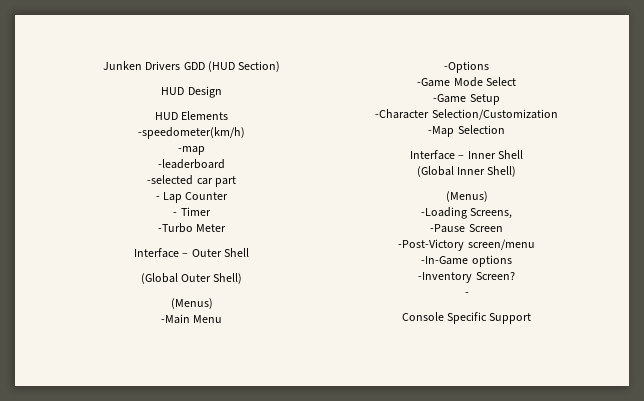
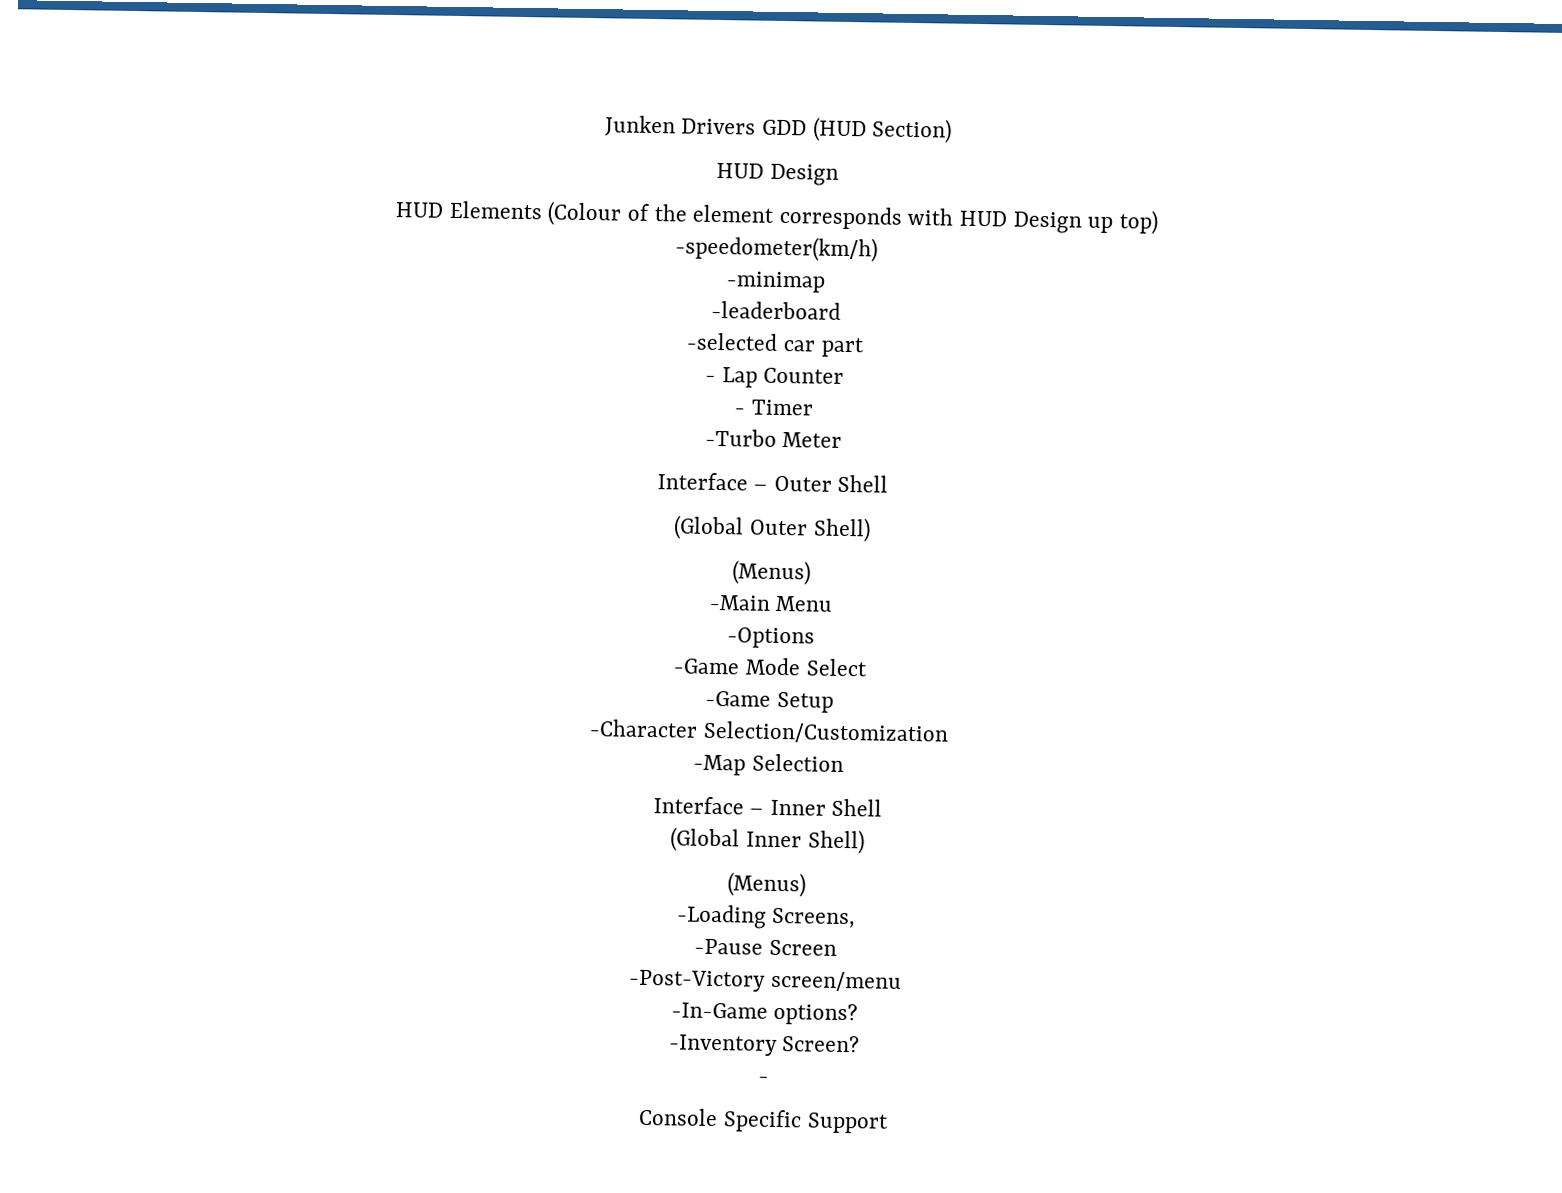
- HUD Elements
+ HUD Elements (Colour of the element corresponds with HUD Design up top)
- -map
+ -minimap
- -In-Game options
+ -In-Game options?

